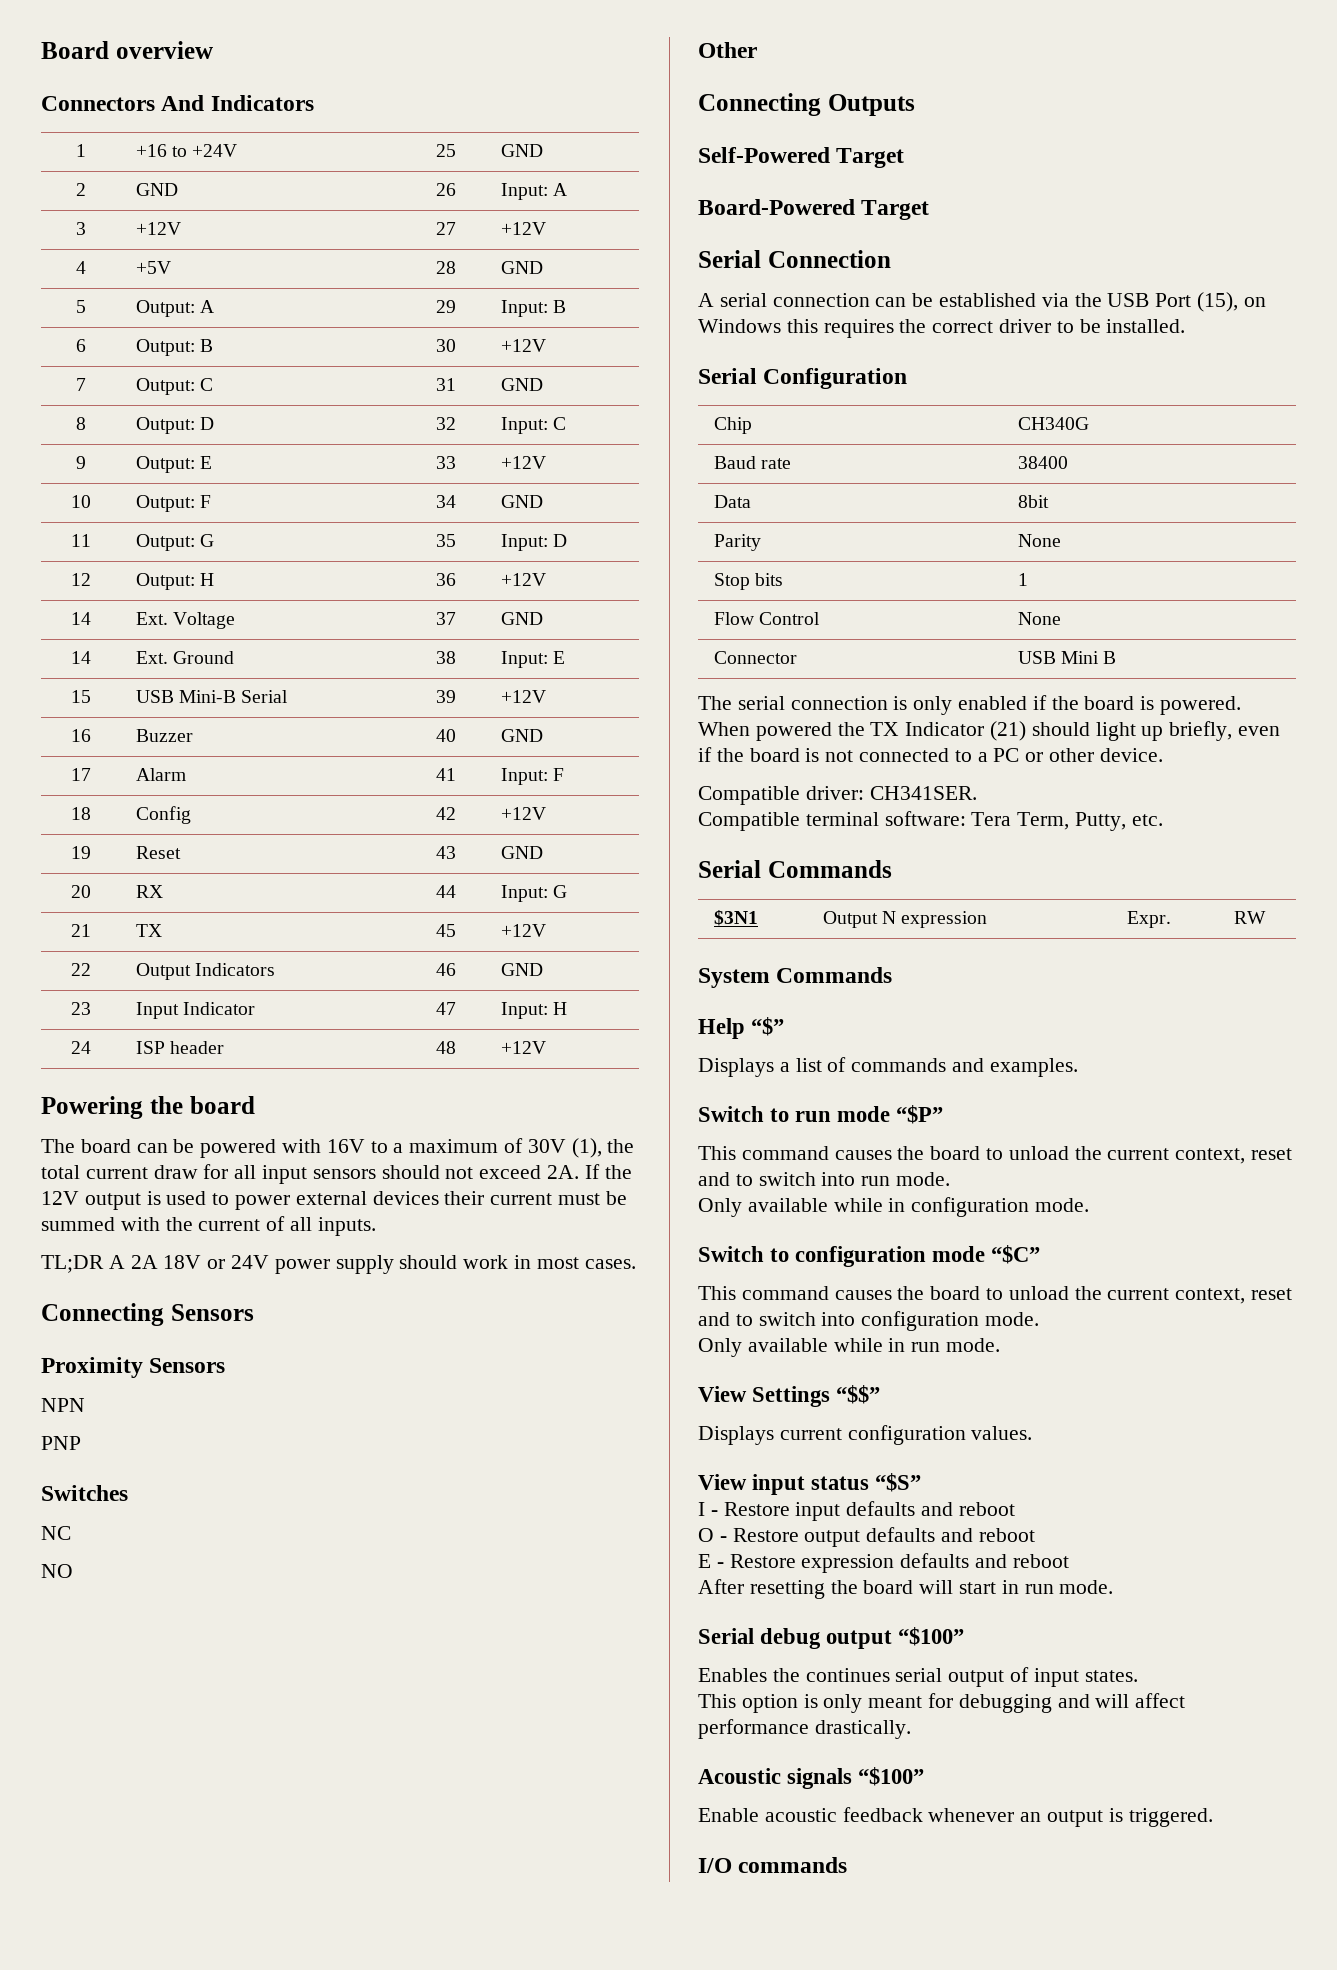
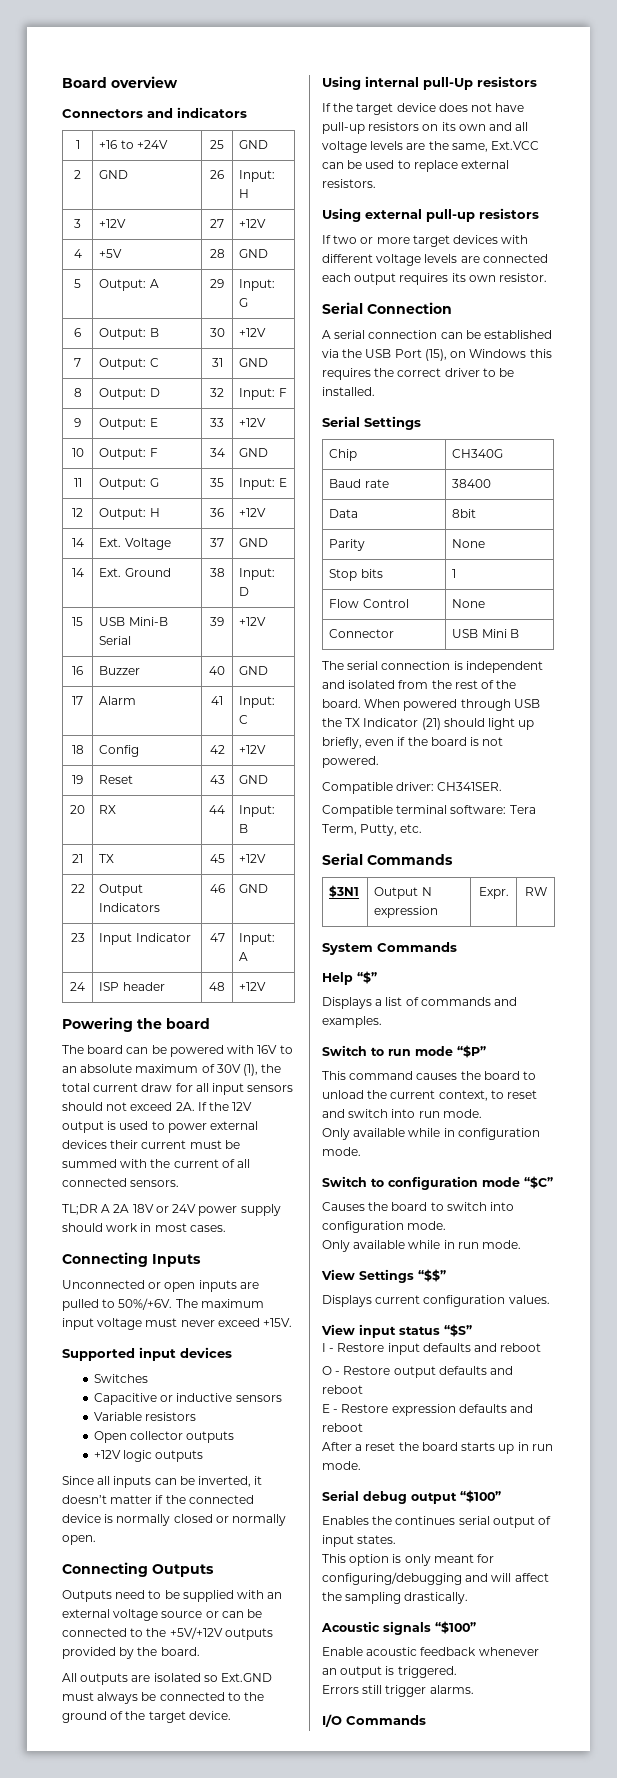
- Connectors And Indicators
+ Connectors and indicators
- 2 | GND | 26 | Input: A
+ 2 | GND | 26 | Input: H
- 5 | Output: A | 29 | Input: B
+ 5 | Output: A | 29 | Input: G
- 8 | Output: D | 32 | Input: C
+ 8 | Output: D | 32 | Input: F
- 11 | Output: G | 35 | Input: D
+ 11 | Output: G | 35 | Input: E
- 14 | Ext. Ground | 38 | Input: E
+ 14 | Ext. Ground | 38 | Input: D
- 17 | Alarm | 41 | Input: F
+ 17 | Alarm | 41 | Input: C
- 20 | RX | 44 | Input: G
+ 20 | RX | 44 | Input: B
- 23 | Input Indicator | 47 | Input: H
+ 23 | Input Indicator | 47 | Input: A
- The board can be powered with 16V to a maximum of 30V (1), the total current draw for all input sensors should not exceed 2A.
+ The board can be powered with 16V to an absolute maximum of 30V (1), the total current draw for all input sensors should not exceed 2A.
- If the 12V output is used to power external devices their current must be summed with the current of all inputs.
+ If the 12V output is used to power external devices their current must be summed with the current of all connected sensors.
- Connecting Sensors
- Proximity Sensors
- NPN
- PNP
+ Connecting Inputs
+ Unconnected or open inputs are pulled to 50%/+6V. The maximum input voltage must never exceed +15V.
+ Supported input devices
  Switches
- NC
- NO
- Other
+ Capacitive or inductive sensors
+ Variable resistors
+ Open collector outputs
+ +12V logic outputs
+ Since all inputs can be inverted, it doesn’t matter if the connected device is normally closed or normally open.
  Connecting Outputs
- Self-Powered Target
- Board-Powered Target
+ Outputs need to be supplied with an external voltage source or can be connected to the +5V/+12V outputs provided by the board.
+ All outputs are isolated so Ext.GND must always be connected to the ground of the target device.
+ Using internal pull-Up resistors
+ If the target device does not have pull-up resistors on its own and all voltage levels are the same, Ext.VCC can be used to replace external resistors.
+ Using external pull-up resistors
+ If two or more target devices with different voltage levels are connected each output requires its own resistor.
- Serial Configuration
+ Serial Settings
- The serial connection is only enabled if the board is powered. When powered the TX Indicator (21) should light up briefly, even if the board is not connected to a PC or other device.
+ The serial connection is independent and isolated from the rest of the board. When powered through USB the TX Indicator (21) should light up briefly, even if the board is not powered.
- This command causes the board to unload the current context, reset and to switch into run mode.
+ This command causes the board to unload the current context, to reset and switch into run mode.
- This command causes the board to unload the current context, reset and to switch into configuration mode.
+ Causes the board to switch into configuration mode.
- After resetting the board will start in run mode.
+ After a reset the board starts up in run mode.
- This option is only meant for debugging and will affect performance drastically.
+ This option is only meant for configuring/debugging and will affect the sampling drastically.
+ Errors still trigger alarms.
- I/O commands
+ I/O Commands

